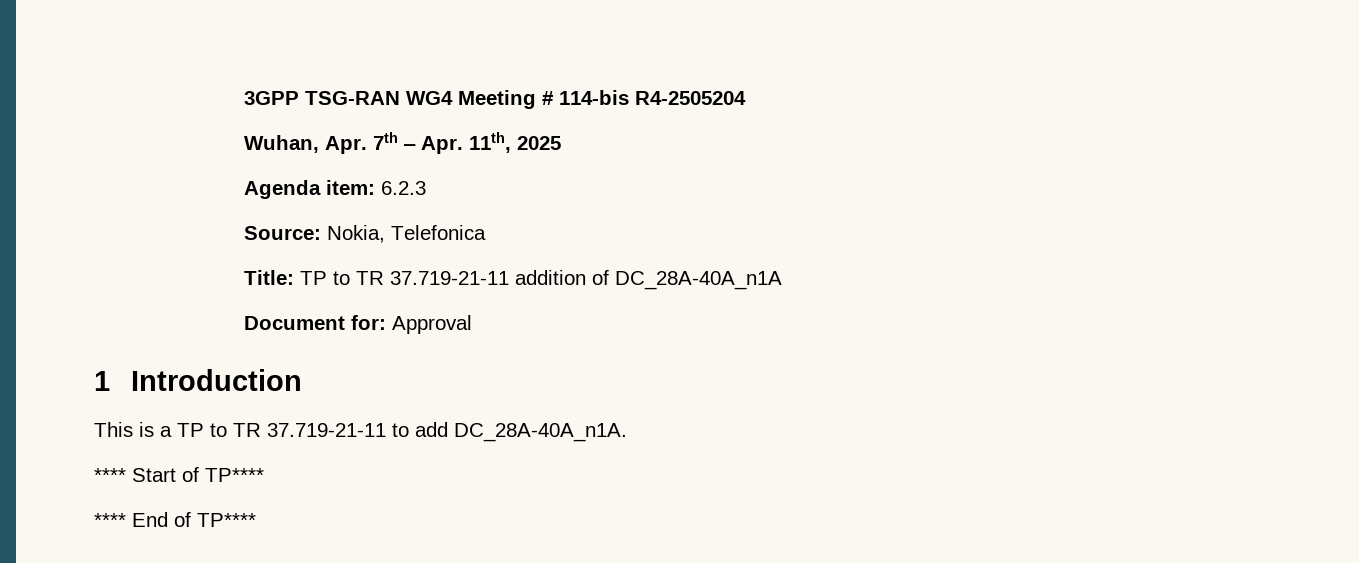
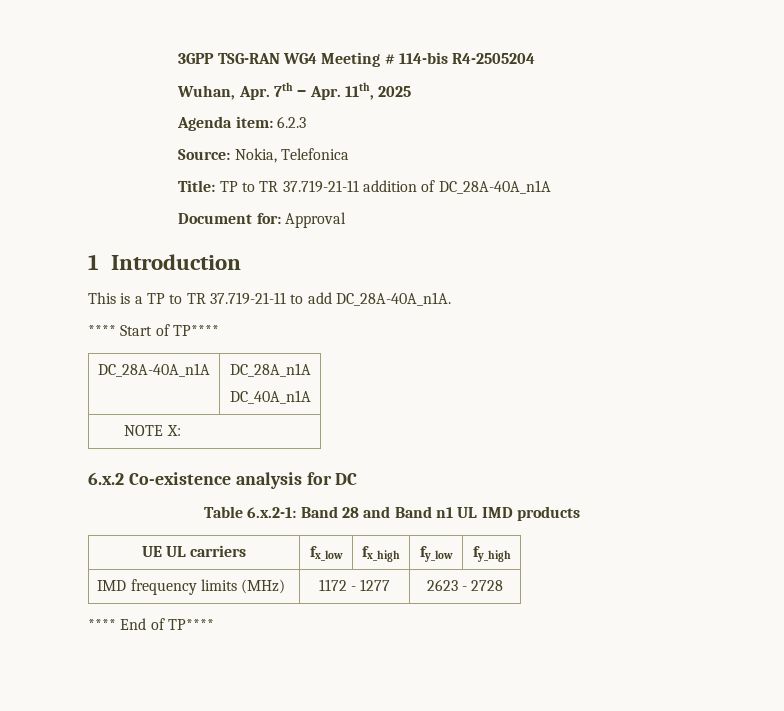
+ DC_28A-40A_n1A | DC_28A_n1A
+ DC_40A_n1A
+ NOTE X:
+ 6.x.2 Co-existence analysis for DC
+ Table 6.x.2-1: Band 28 and Band n1 UL IMD products
+ UE UL carriers | fx_low | fx_high | fy_low | fy_high
+ IMD frequency limits (MHz) | 1172 - 1277 | 2623 - 2728

